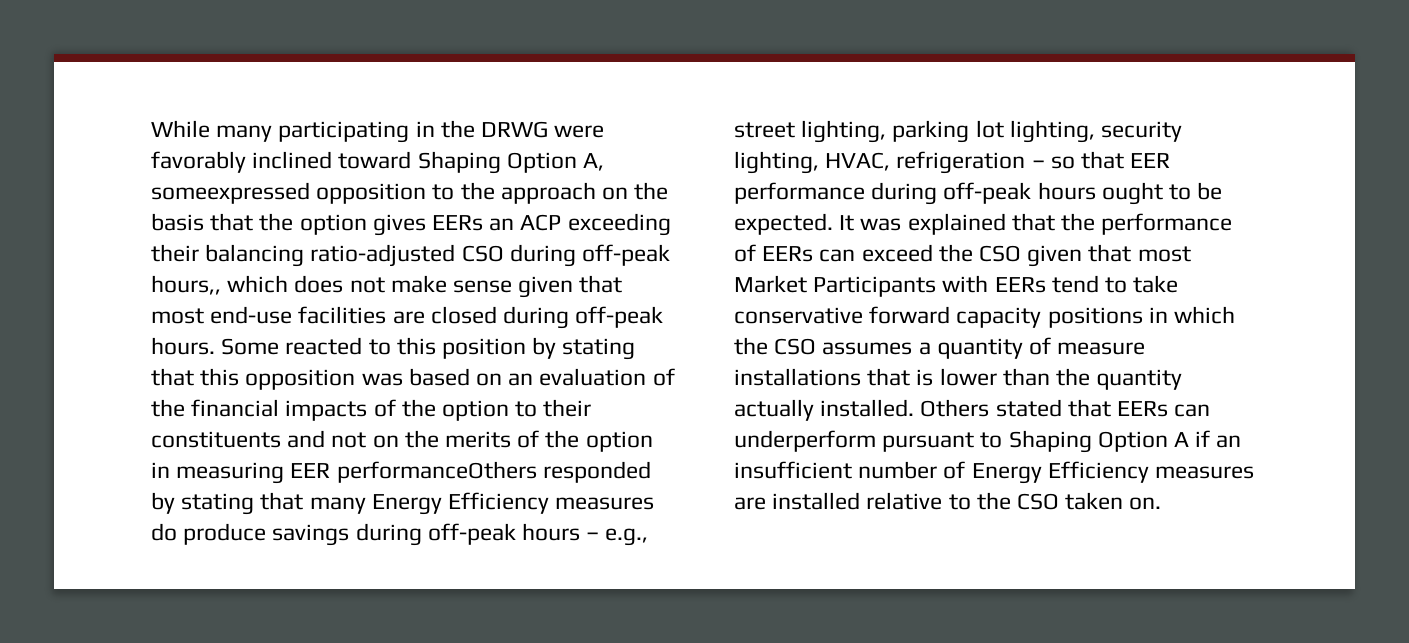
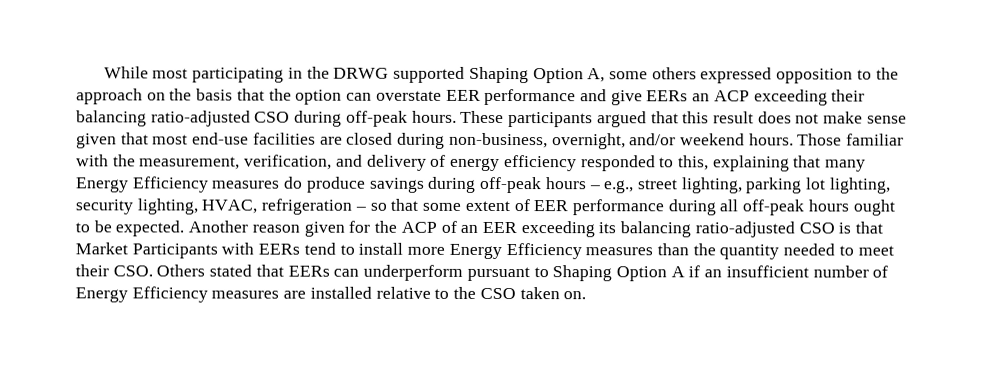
- While many participating in the DRWG were favorably inclined toward Shaping Option A, someexpressed opposition to the approach on the basis that the option gives EERs an ACP exceeding their balancing ratio-adjusted CSO during off-peak hours,, which does not make sense given that most end-use facilities are closed during off-peak hours. Some reacted to this position by stating that this opposition was based on an evaluation of the financial impacts of the option to their constituents and not on the merits of the option in measuring EER performanceOthers responded by stating that many Energy Efficiency measures do produce savings during off-peak hours – e.g., street lighting, parking lot lighting, security lighting, HVAC, refrigeration – so that EER performance during off-peak hours ought to be expected.
+ While most participating in the DRWG supported Shaping Option A, some others expressed opposition to the approach on the basis that the option can overstate EER performance and give EERs an ACP exceeding their balancing ratio-adjusted CSO during off-peak hours. These participants argued that this result does not make sense given that most end-use facilities are closed during non-business, overnight, and/or weekend hours. Those familiar with the measurement, verification, and delivery of energy efficiency responded to this, explaining that many Energy Efficiency measures do produce savings during off-peak hours – e.g., street lighting, parking lot lighting, security lighting, HVAC, refrigeration – so that some extent of EER performance during all off-peak hours ought to be expected.
- It was explained that the performance of EERs can exceed the CSO given that most Market Participants with EERs tend to take conservative forward capacity positions in which the CSO assumes a quantity of measure installations that is lower than the quantity actually installed. Others stated that EERs can underperform pursuant to Shaping Option A if an insufficient number of Energy Efficiency measures are installed relative to the CSO taken on.
+ Another reason given for the ACP of an EER exceeding its balancing ratio-adjusted CSO is that Market Participants with EERs tend to install more Energy Efficiency measures than the quantity needed to meet their CSO. Others stated that EERs can underperform pursuant to Shaping Option A if an insufficient number of Energy Efficiency measures are installed relative to the CSO taken on.

